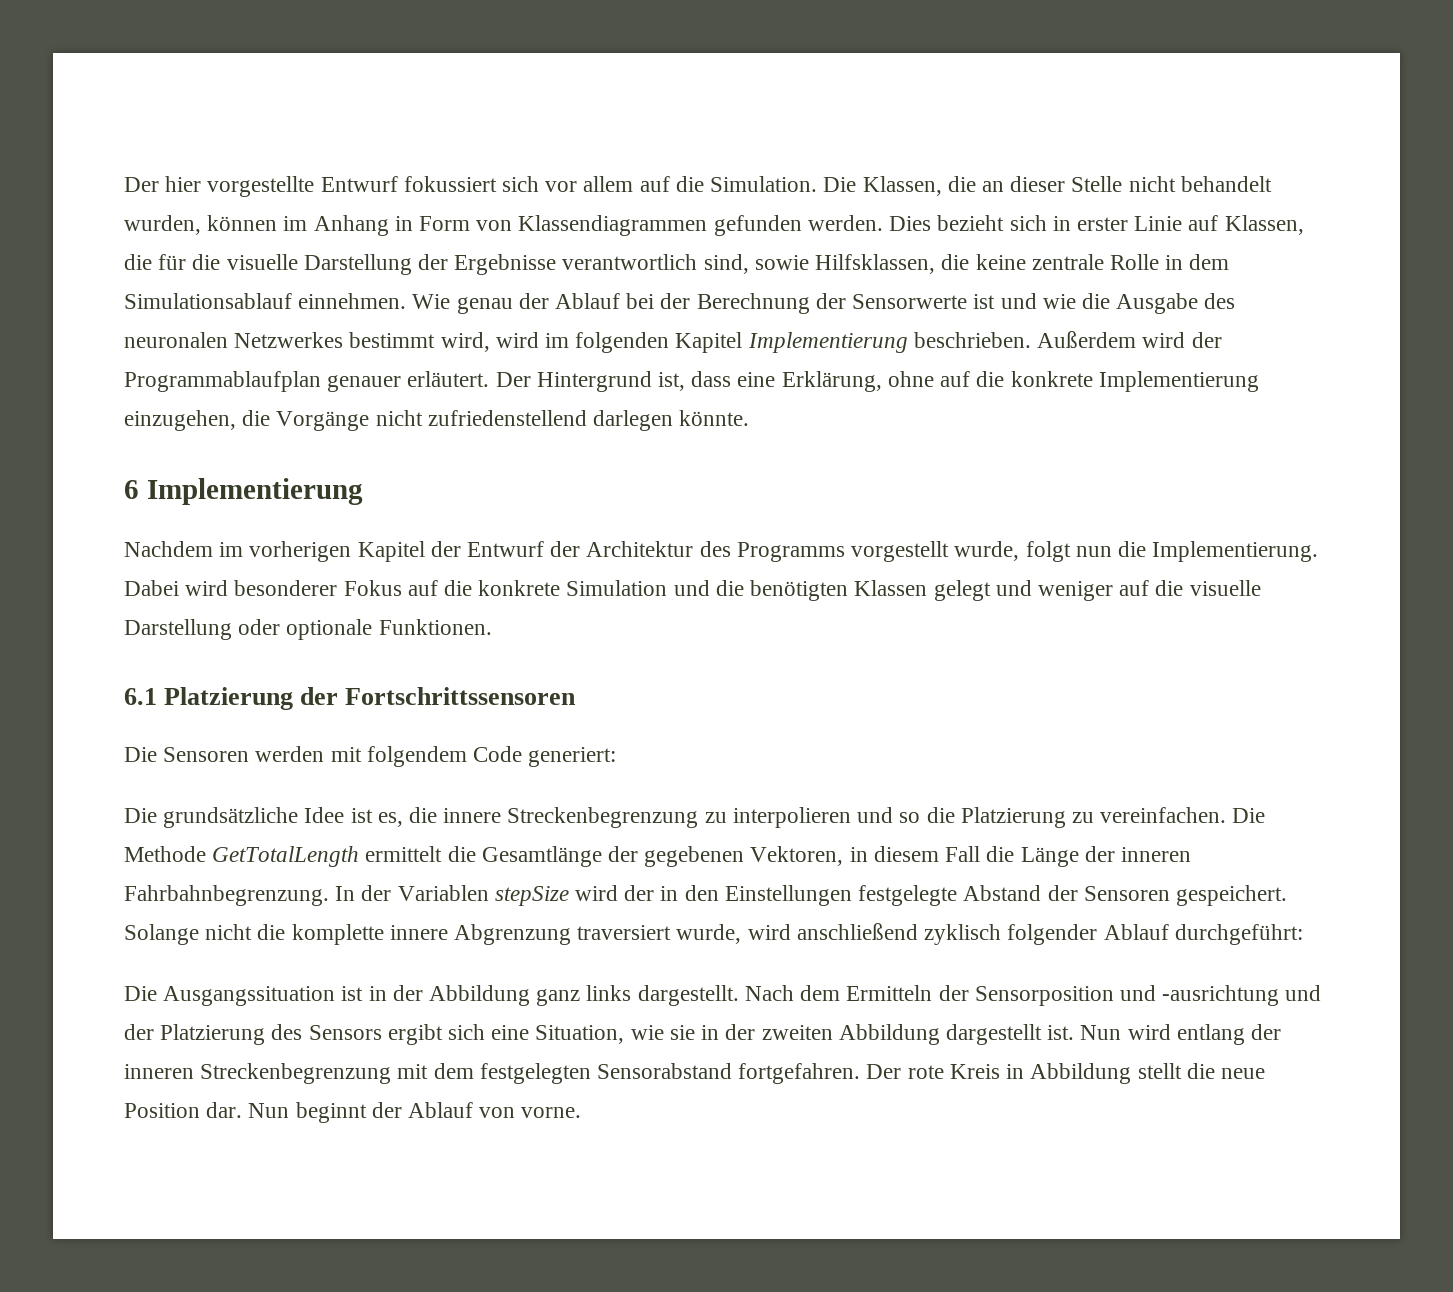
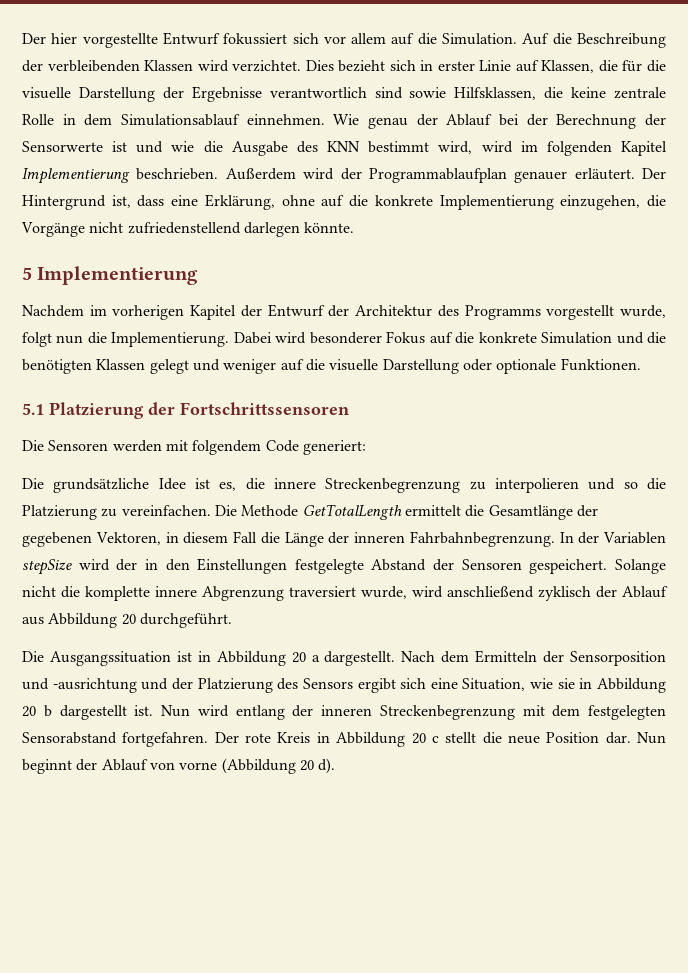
- Die Klassen, die an dieser Stelle nicht behandelt wurden, können im Anhang in Form von Klassendiagrammen gefunden werden.
+ Auf die Beschreibung der verbleibenden Klassen wird verzichtet.
- Dies bezieht sich in erster Linie auf Klassen, die für die visuelle Darstellung der Ergebnisse verantwortlich sind, sowie Hilfsklassen, die keine zentrale Rolle in dem Simulationsablauf einnehmen.
+ Dies bezieht sich in erster Linie auf Klassen, die für die visuelle Darstellung der Ergebnisse verantwortlich sind sowie Hilfsklassen, die keine zentrale Rolle in dem Simulationsablauf einnehmen.
- Wie genau der Ablauf bei der Berechnung der Sensorwerte ist und wie die Ausgabe des neuronalen Netzwerkes bestimmt wird, wird im folgenden Kapitel Implementierung beschrieben.
+ Wie genau der Ablauf bei der Berechnung der Sensorwerte ist und wie die Ausgabe des KNN bestimmt wird, wird im folgenden Kapitel Implementierung beschrieben.
- 6 Implementierung
+ 5 Implementierung
- 6.1 Platzierung der Fortschrittssensoren
+ 5.1 Platzierung der Fortschrittssensoren
- Solange nicht die komplette innere Abgrenzung traversiert wurde, wird anschließend zyklisch folgender Ablauf durchgeführt:
+ Solange nicht die komplette innere Abgrenzung traversiert wurde, wird anschließend zyklisch der Ablauf aus Abbildung 20 durchgeführt.
- Die Ausgangssituation ist in der Abbildung ganz links dargestellt.
+ Die Ausgangssituation ist in Abbildung 20 a dargestellt.
- Nach dem Ermitteln der Sensorposition und -ausrichtung und der Platzierung des Sensors ergibt sich eine Situation, wie sie in der zweiten Abbildung dargestellt ist.
+ Nach dem Ermitteln der Sensorposition und -ausrichtung und der Platzierung des Sensors ergibt sich eine Situation, wie sie in Abbildung 20 b dargestellt ist.
- Der rote Kreis in Abbildung stellt die neue Position dar.
+ Der rote Kreis in Abbildung 20 c stellt die neue Position dar.
- Nun beginnt der Ablauf von vorne.
+ Nun beginnt der Ablauf von vorne (Abbildung 20 d).

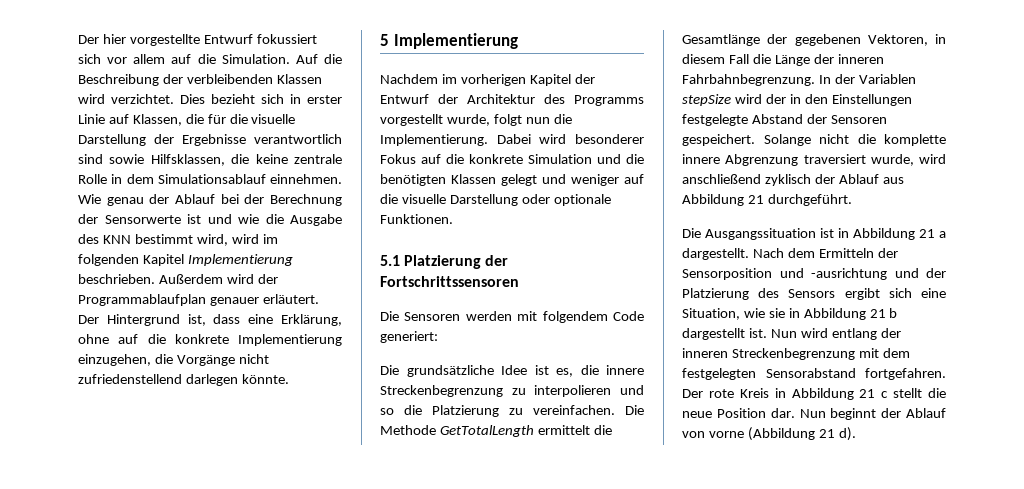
- Solange nicht die komplette innere Abgrenzung traversiert wurde, wird anschließend zyklisch der Ablauf aus Abbildung 20 durchgeführt.
+ Solange nicht die komplette innere Abgrenzung traversiert wurde, wird anschließend zyklisch der Ablauf aus Abbildung 21 durchgeführt.
- Die Ausgangssituation ist in Abbildung 20 a dargestellt.
+ Die Ausgangssituation ist in Abbildung 21 a dargestellt.
- Nach dem Ermitteln der Sensorposition und -ausrichtung und der Platzierung des Sensors ergibt sich eine Situation, wie sie in Abbildung 20 b dargestellt ist.
+ Nach dem Ermitteln der Sensorposition und -ausrichtung und der Platzierung des Sensors ergibt sich eine Situation, wie sie in Abbildung 21 b dargestellt ist.
- Der rote Kreis in Abbildung 20 c stellt die neue Position dar.
+ Der rote Kreis in Abbildung 21 c stellt die neue Position dar.
- Nun beginnt der Ablauf von vorne (Abbildung 20 d).
+ Nun beginnt der Ablauf von vorne (Abbildung 21 d).

